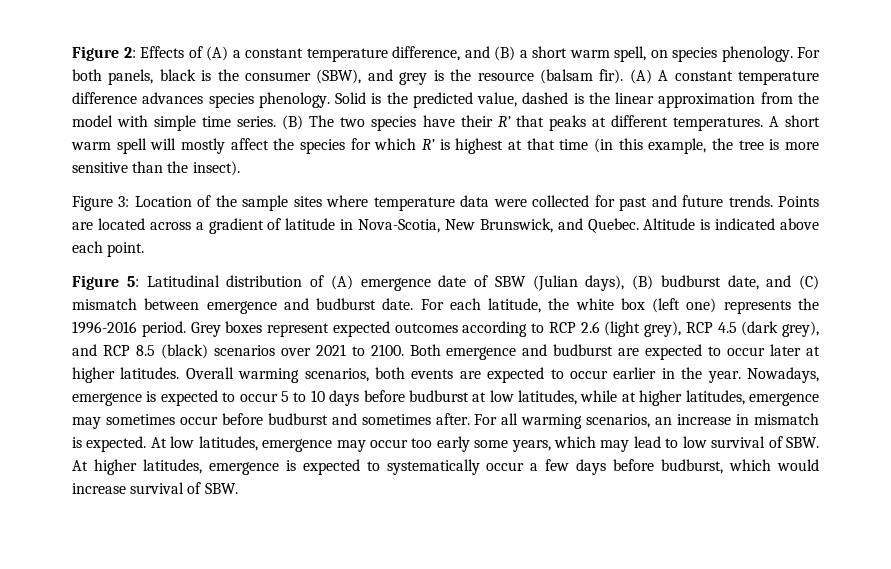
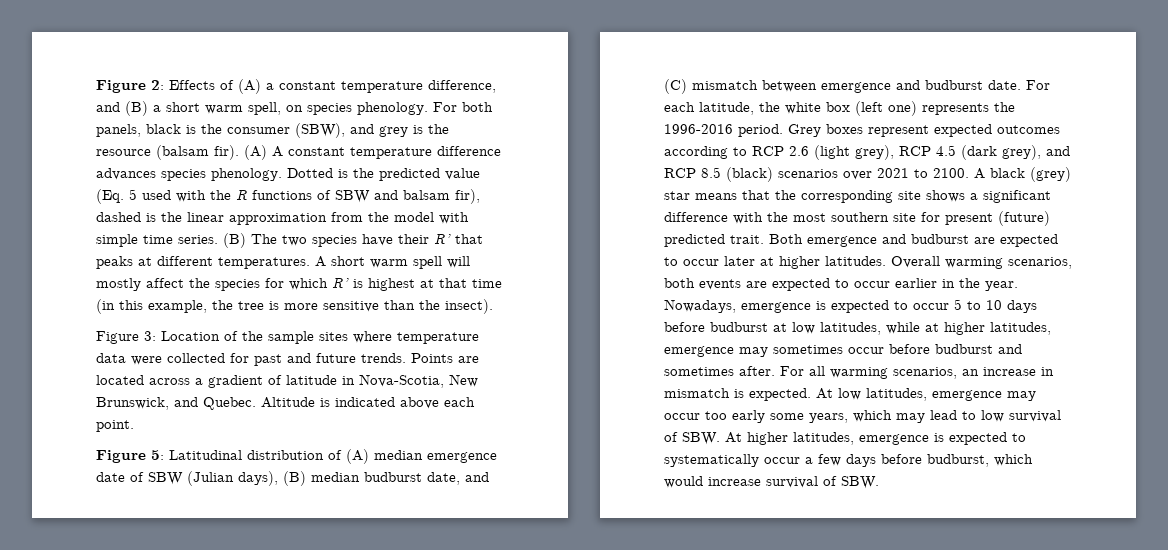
- Solid is the predicted value, dashed is the linear approximation from the model with simple time series.
+ Dotted is the predicted value (Eq. 5 used with the R functions of SBW and balsam fir), dashed is the linear approximation from the model with simple time series.
- Figure 5: Latitudinal distribution of (A) emergence date of SBW (Julian days), (B) budburst date, and (C) mismatch between emergence and budburst date.
+ Figure 5: Latitudinal distribution of (A) median emergence date of SBW (Julian days), (B) median budburst date, and (C) mismatch between emergence and budburst date.
+ A black (grey) star means that the corresponding site shows a significant difference with the most southern site for present (future) predicted trait.

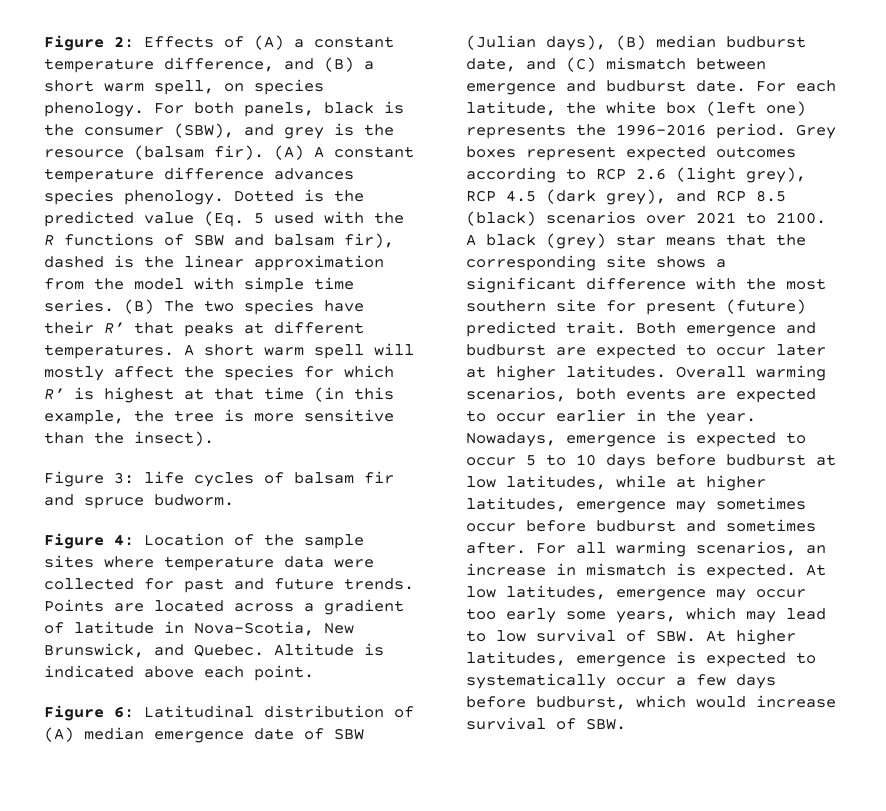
- Figure 3: Location of the sample sites where temperature data were collected for past and future trends.
+ Figure 3: life cycles of balsam fir and spruce budworm.
+ Figure 4: Location of the sample sites where temperature data were collected for past and future trends.
- Figure 5: Latitudinal distribution of (A) median emergence date of SBW (Julian days), (B) median budburst date, and (C) mismatch between emergence and budburst date.
+ Figure 6: Latitudinal distribution of (A) median emergence date of SBW (Julian days), (B) median budburst date, and (C) mismatch between emergence and budburst date.

